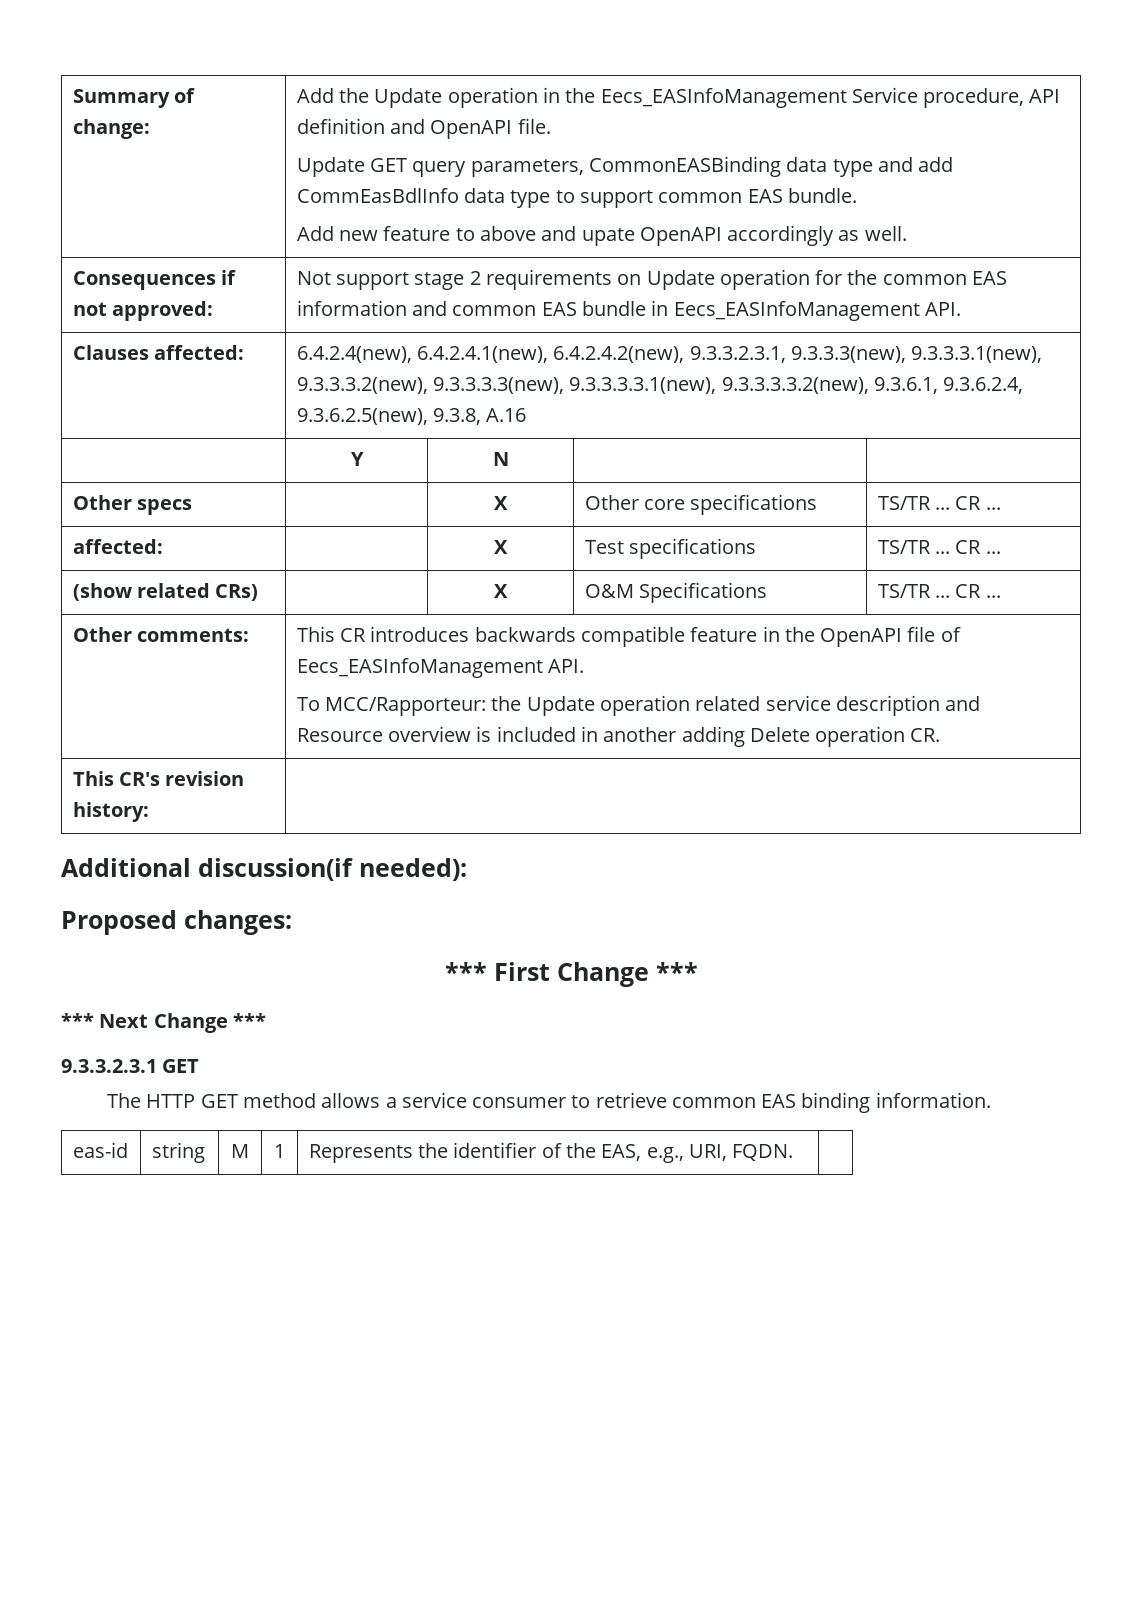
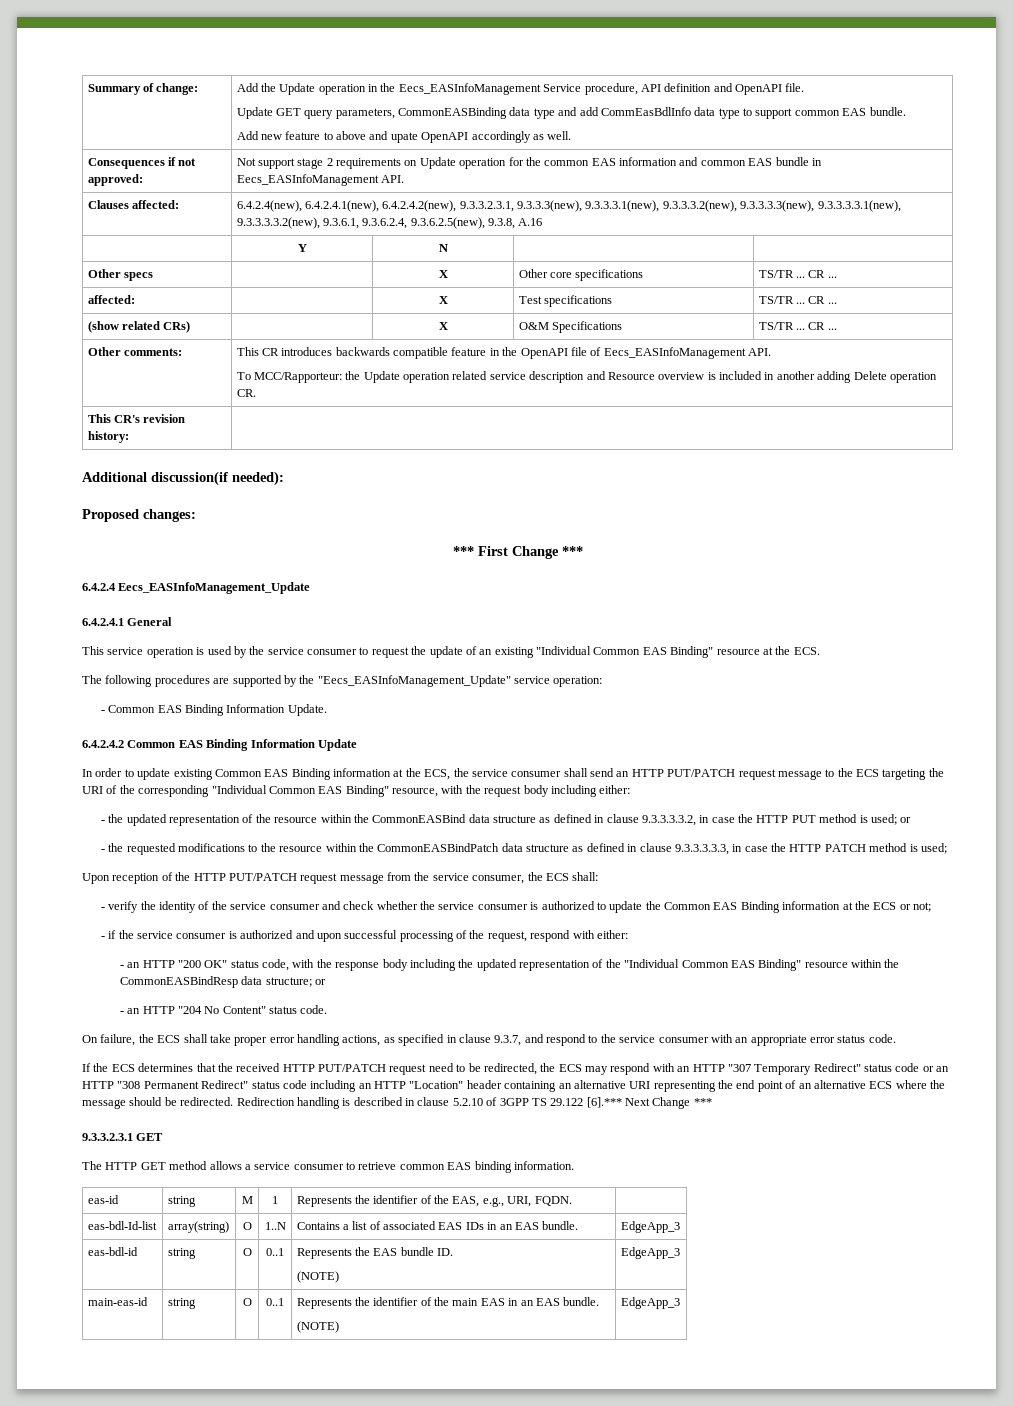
- *** Next Change ***
+ 6.4.2.4 Eecs_EASInfoManagement_Update
+ 6.4.2.4.1 General
+ This service operation is used by the service consumer to request the update of an existing "Individual Common EAS Binding" resource at the ECS.
+ The following procedures are supported by the "Eecs_EASInfoManagement_Update" service operation:
+ - Common EAS Binding Information Update.
+ 6.4.2.4.2 Common EAS Binding Information Update
+ In order to update existing Common EAS Binding information at the ECS, the service consumer shall send an HTTP PUT/PATCH request message to the ECS targeting the URI of the corresponding "Individual Common EAS Binding" resource, with the request body including either:
+ - the updated representation of the resource within the CommonEASBind data structure as defined in clause 9.3.3.3.3.2, in case the HTTP PUT method is used; or
+ - the requested modifications to the resource within the CommonEASBindPatch data structure as defined in clause 9.3.3.3.3.3, in case the HTTP PATCH method is used;
+ Upon reception of the HTTP PUT/PATCH request message from the service consumer, the ECS shall:
+ - verify the identity of the service consumer and check whether the service consumer is authorized to update the Common EAS Binding information at the ECS or not;
+ - if the service consumer is authorized and upon successful processing of the request, respond with either:
+ - an HTTP "200 OK" status code, with the response body including the updated representation of the "Individual Common EAS Binding" resource within the CommonEASBindResp data structure; or
+ - an HTTP "204 No Content" status code.
+ On failure, the ECS shall take proper error handling actions, as specified in clause 9.3.7, and respond to the service consumer with an appropriate error status code.
+ If the ECS determines that the received HTTP PUT/PATCH request need to be redirected, the ECS may respond with an HTTP "307 Temporary Redirect" status code or an HTTP "308 Permanent Redirect" status code including an HTTP "Location" header containing an alternative URI representing the end point of an alternative ECS where the message should be redirected. Redirection handling is described in clause 5.2.10 of 3GPP TS 29.122 [6].*** Next Change ***
+ eas-bdl-Id-list | array(string) | O | 1..N | Contains a list of associated EAS IDs in an EAS bundle. | EdgeApp_3
+ eas-bdl-id | string | O | 0..1 | Represents the EAS bundle ID.
+ (NOTE) | EdgeApp_3
+ main-eas-id | string | O | 0..1 | Represents the identifier of the main EAS in an EAS bundle.
+ (NOTE) | EdgeApp_3

